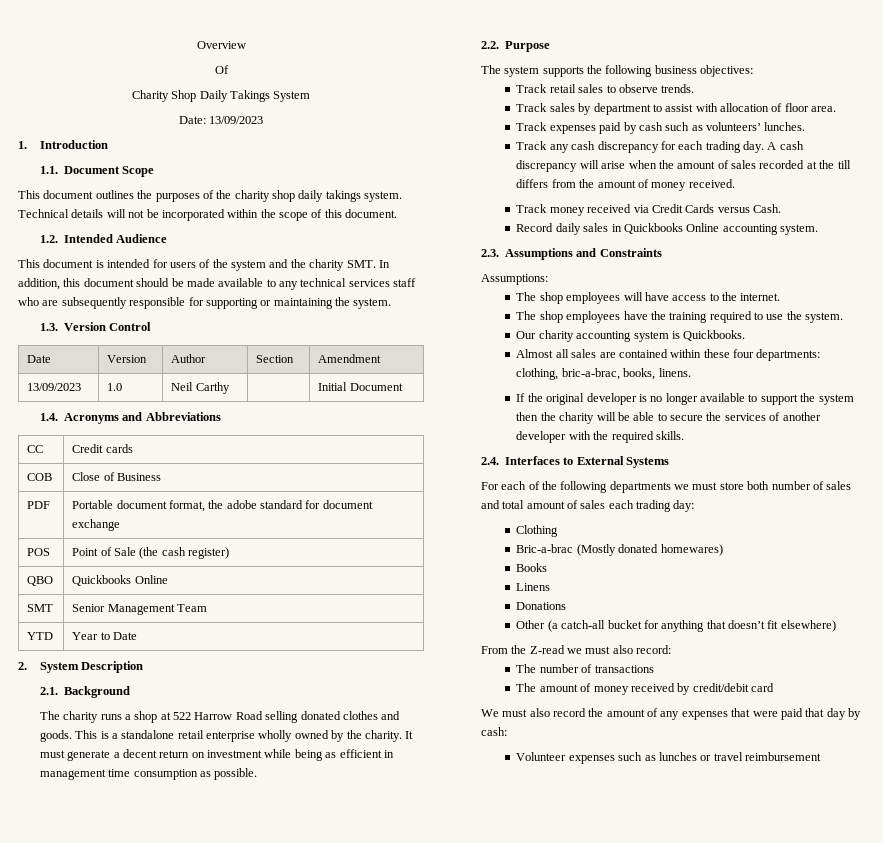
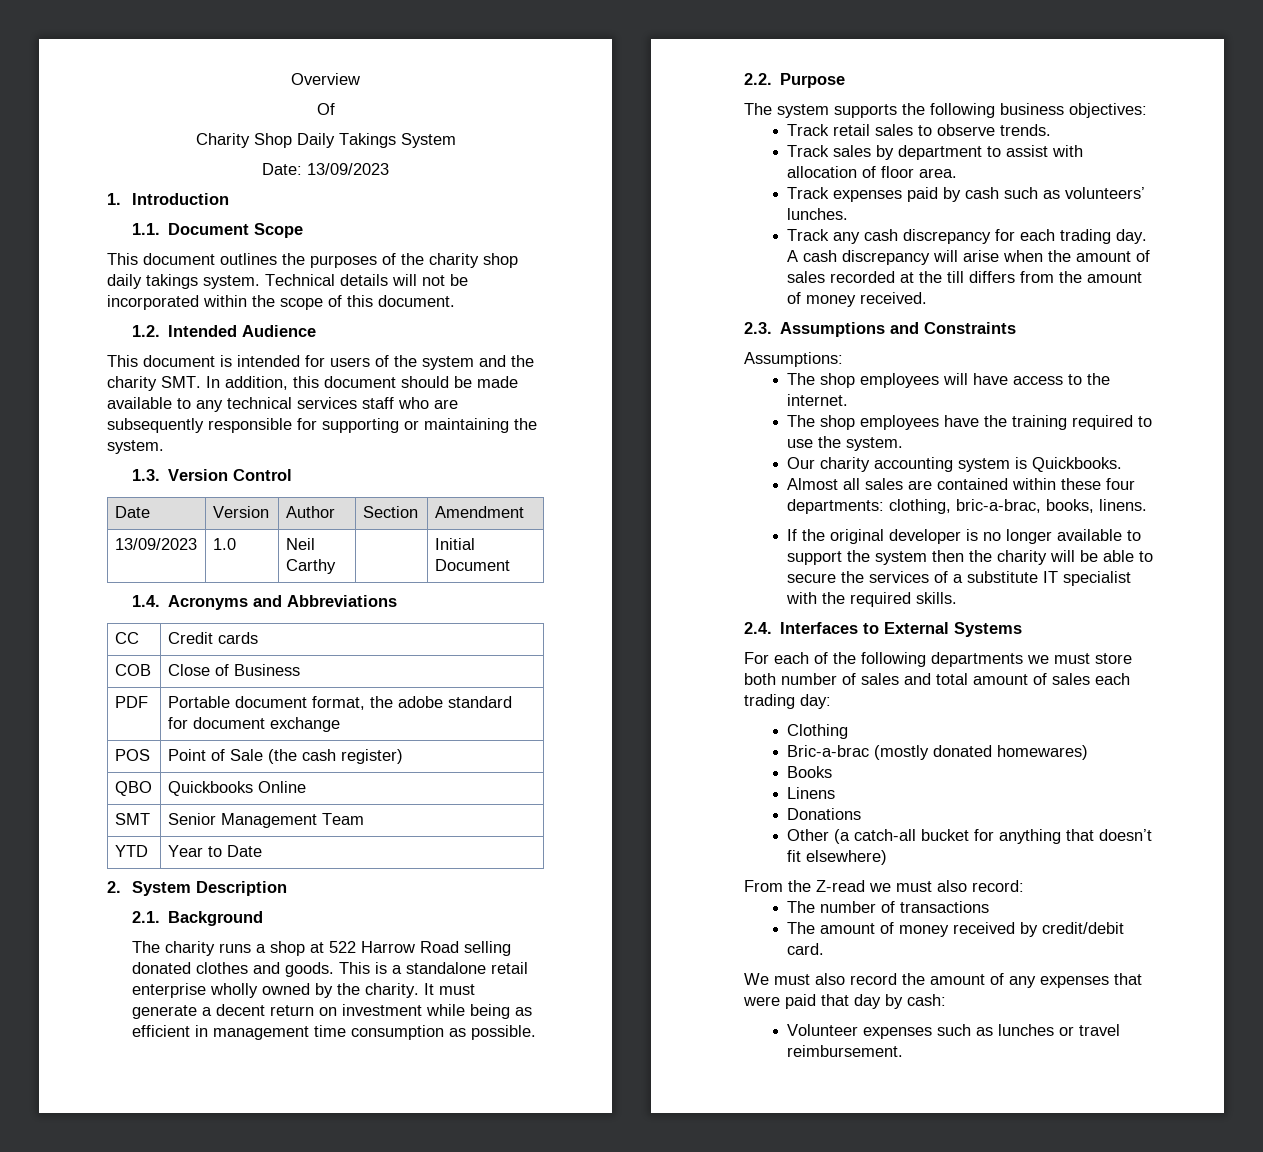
- Track money received via Credit Cards versus Cash.
- Record daily sales in Quickbooks Online accounting system.
- If the original developer is no longer available to support the system then the charity will be able to secure the services of another developer with the required skills.
+ If the original developer is no longer available to support the system then the charity will be able to secure the services of a substitute IT specialist with the required skills.
- Bric-a-brac (Mostly donated homewares)
+ Bric-a-brac (mostly donated homewares)
- The amount of money received by credit/debit card
+ The amount of money received by credit/debit card.
- Volunteer expenses such as lunches or travel reimbursement
+ Volunteer expenses such as lunches or travel reimbursement.

